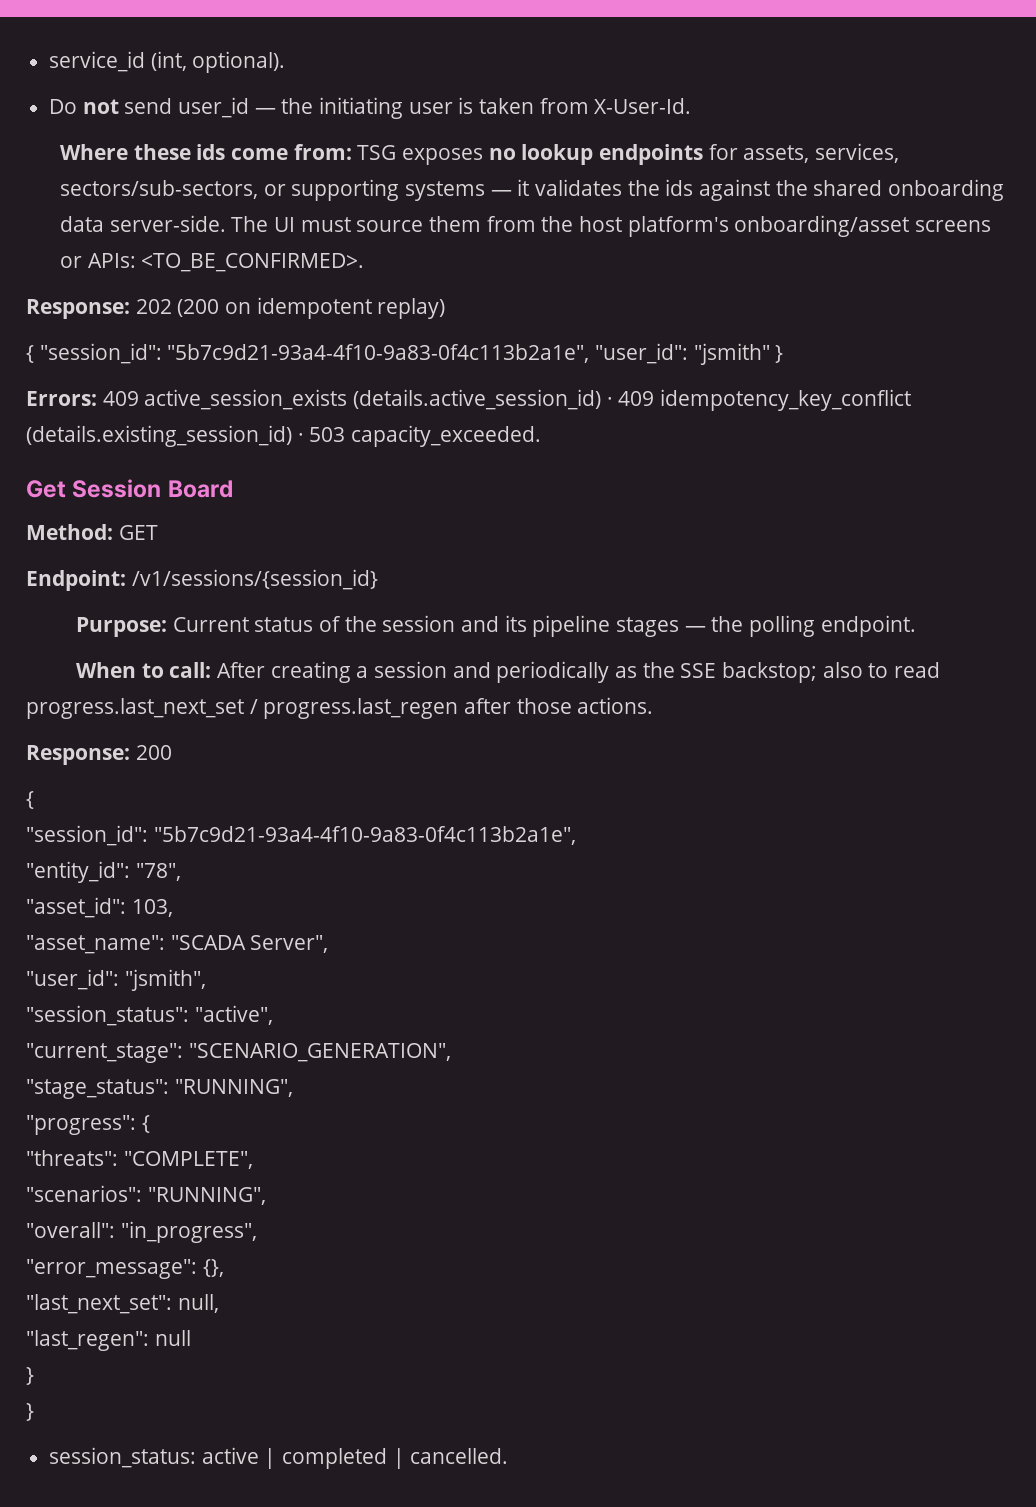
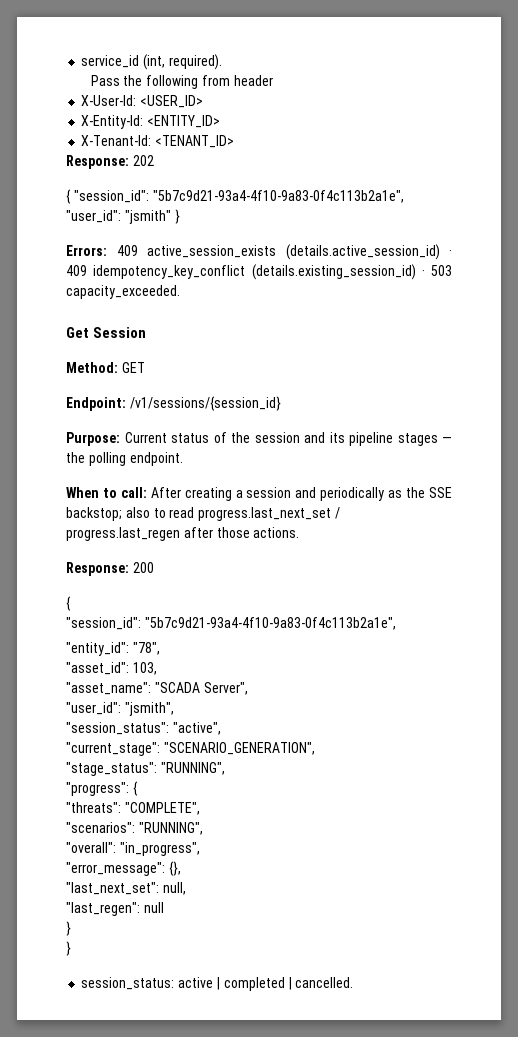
- service_id (int, optional).
- Do not send user_id — the initiating user is taken from X-User-Id.
- Where these ids come from: TSG exposes no lookup endpoints for assets, services, sectors/sub-sectors, or supporting systems — it validates the ids against the shared onboarding data server-side. The UI must source them from the host platform's onboarding/asset screens or APIs: <TO_BE_CONFIRMED>.
- Response: 202 (200 on idempotent replay)
+ service_id (int, required).
+ Pass the following from header
+ X-User-Id: <USER_ID>
+ X-Entity-Id: <ENTITY_ID>
+ X-Tenant-Id: <TENANT_ID>
+ Response: 202
- Get Session Board
+ Get Session

